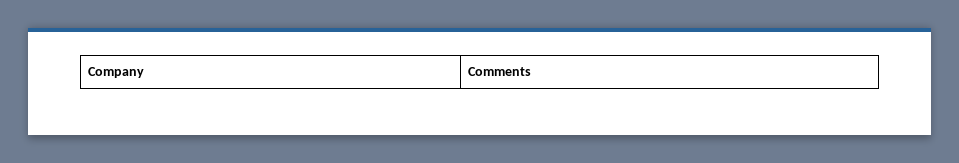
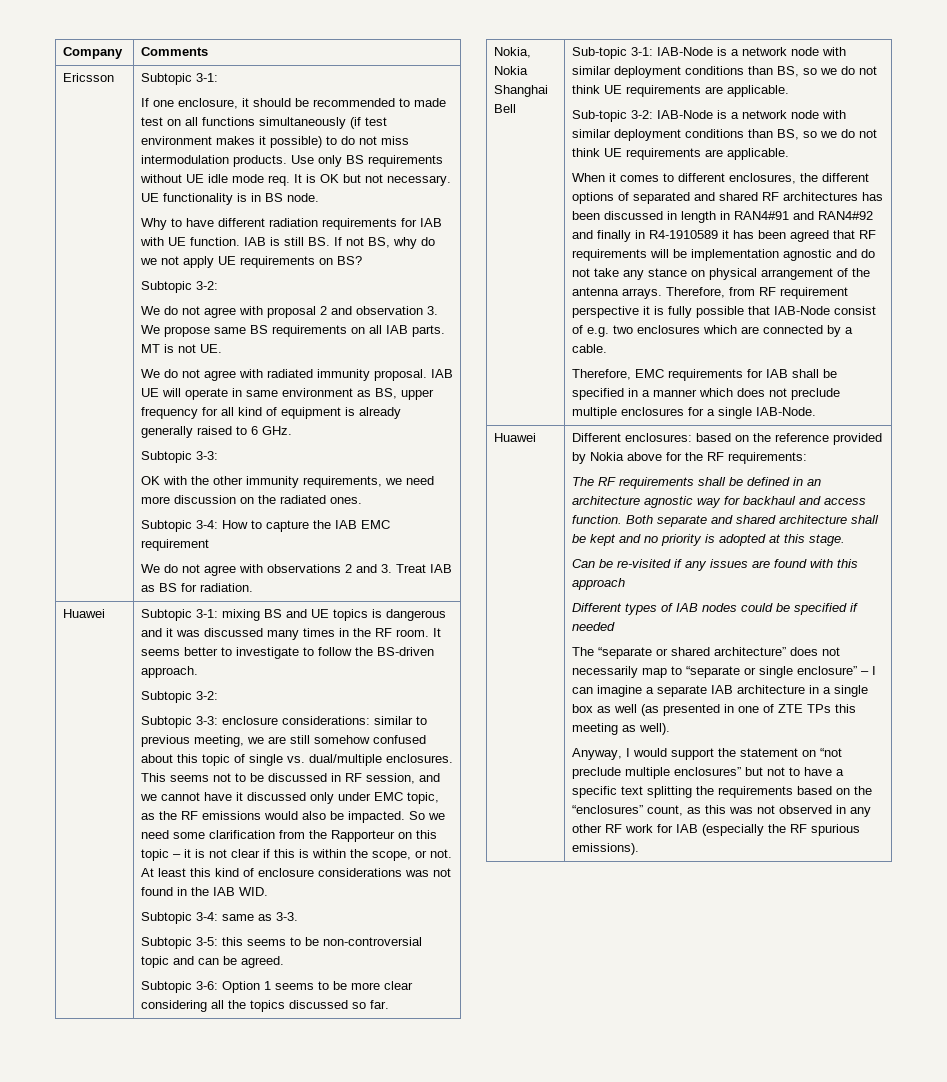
+ Ericsson | Subtopic 3-1:
+ If one enclosure, it should be recommended to made test on all functions simultaneously (if test environment makes it possible) to do not miss intermodulation products. Use only BS requirements without UE idle mode req. It is OK but not necessary. UE functionality is in BS node.
+ Why to have different radiation requirements for IAB with UE function. IAB is still BS. If not BS, why do we not apply UE requirements on BS?
+ Subtopic 3-2:
+ We do not agree with proposal 2 and observation 3. We propose same BS requirements on all IAB parts. MT is not UE.
+ We do not agree with radiated immunity proposal. IAB UE will operate in same environment as BS, upper frequency for all kind of equipment is already generally raised to 6 GHz.
+ Subtopic 3-3:
+ OK with the other immunity requirements, we need more discussion on the radiated ones.
+ Subtopic 3-4: How to capture the IAB EMC requirement
+ We do not agree with observations 2 and 3. Treat IAB as BS for radiation.
+ Huawei | Subtopic 3-1: mixing BS and UE topics is dangerous and it was discussed many times in the RF room. It seems better to investigate to follow the BS-driven approach.
+ Subtopic 3-2:
+ Subtopic 3-3: enclosure considerations: similar to previous meeting, we are still somehow confused about this topic of single vs. dual/multiple enclosures. This seems not to be discussed in RF session, and we cannot have it discussed only under EMC topic, as the RF emissions would also be impacted. So we need some clarification from the Rapporteur on this topic – it is not clear if this is within the scope, or not. At least this kind of enclosure considerations was not found in the IAB WID.
+ Subtopic 3-4: same as 3-3.
+ Subtopic 3-5: this seems to be non-controversial topic and can be agreed.
+ Subtopic 3-6: Option 1 seems to be more clear considering all the topics discussed so far.
+ Nokia, Nokia Shanghai Bell | Sub-topic 3-1: IAB-Node is a network node with similar deployment conditions than BS, so we do not think UE requirements are applicable.
+ Sub-topic 3-2: IAB-Node is a network node with similar deployment conditions than BS, so we do not think UE requirements are applicable.
+ When it comes to different enclosures, the different options of separated and shared RF architectures has been discussed in length in RAN4#91 and RAN4#92 and finally in R4-1910589 it has been agreed that RF requirements will be implementation agnostic and do not take any stance on physical arrangement of the antenna arrays. Therefore, from RF requirement perspective it is fully possible that IAB-Node consist of e.g. two enclosures which are connected by a cable.
+ Therefore, EMC requirements for IAB shall be specified in a manner which does not preclude multiple enclosures for a single IAB-Node.
+ Huawei | Different enclosures: based on the reference provided by Nokia above for the RF requirements:
+ The RF requirements shall be defined in an architecture agnostic way for backhaul and access function. Both separate and shared architecture shall be kept and no priority is adopted at this stage.
+ Can be re-visited if any issues are found with this approach
+ Different types of IAB nodes could be specified if needed
+ The “separate or shared architecture” does not necessarily map to “separate or single enclosure” – I can imagine a separate IAB architecture in a single box as well (as presented in one of ZTE TPs this meeting as well).
+ Anyway, I would support the statement on “not preclude multiple enclosures” but not to have a specific text splitting the requirements based on the “enclosures” count, as this was not observed in any other RF work for IAB (especially the RF spurious emissions).

